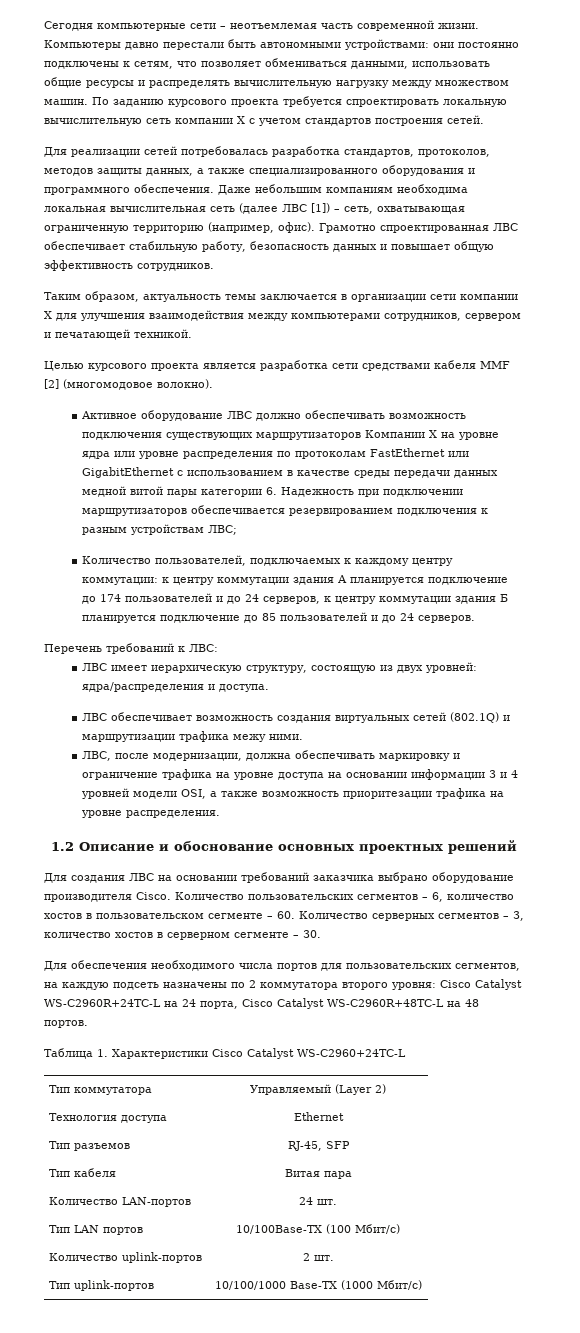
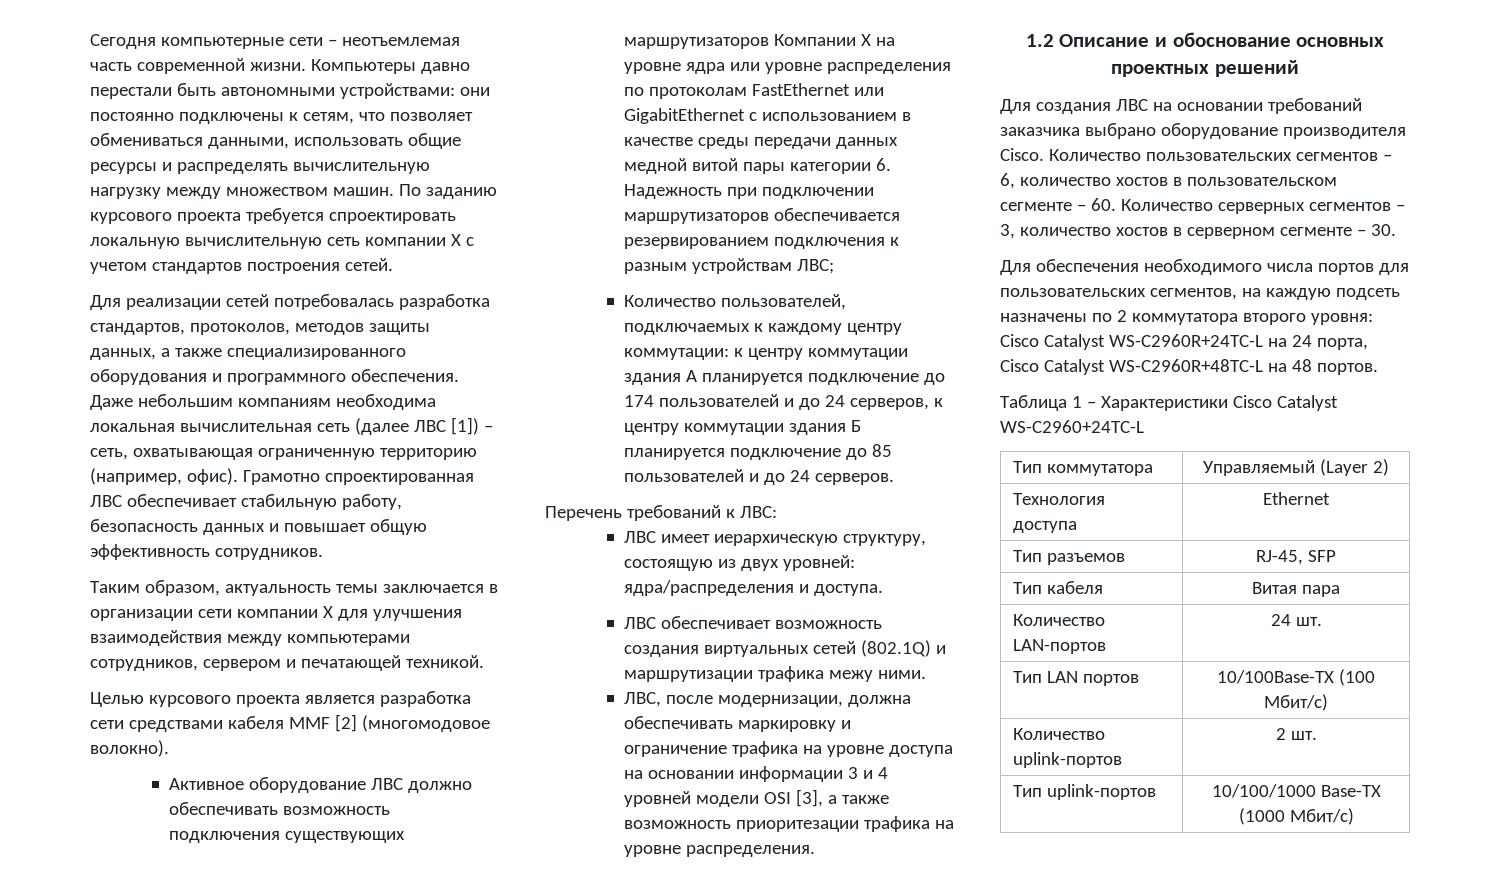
- ЛВС, после модернизации, должна обеспечивать маркировку и ограничение трафика на уровне доступа на основании информации 3 и 4 уровней модели OSI, а также возможность приоритезации трафика на уровне распределения.
+ ЛВС, после модернизации, должна обеспечивать маркировку и ограничение трафика на уровне доступа на основании информации 3 и 4 уровней модели OSI [3], а также возможность приоритезации трафика на уровне распределения.
- Таблица 1. Характеристики Cisco Catalyst WS-C2960+24TC-L
+ Таблица 1 – Характеристики Cisco Catalyst WS-C2960+24TC-L

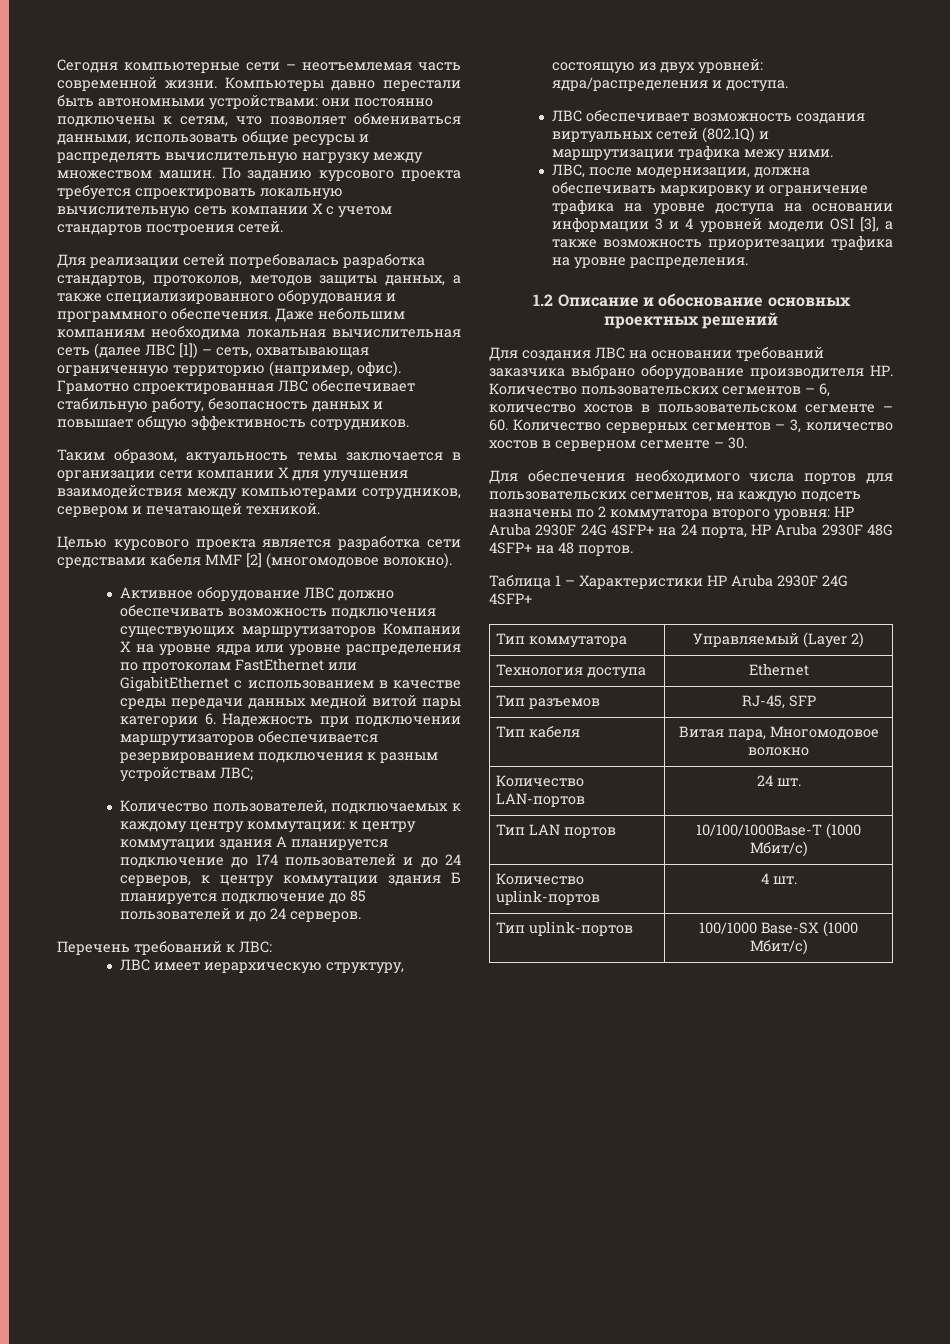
- Для создания ЛВС на основании требований заказчика выбрано оборудование производителя Cisco. Количество пользовательских сегментов – 6, количество хостов в пользовательском сегменте – 60. Количество серверных сегментов – 3, количество хостов в серверном сегменте – 30.
+ Для создания ЛВС на основании требований заказчика выбрано оборудование производителя HP. Количество пользовательских сегментов – 6, количество хостов в пользовательском сегменте – 60. Количество серверных сегментов – 3, количество хостов в серверном сегменте – 30.
- Для обеспечения необходимого числа портов для пользовательских сегментов, на каждую подсеть назначены по 2 коммутатора второго уровня: Cisco Catalyst WS-C2960R+24TC-L на 24 порта, Cisco Catalyst WS-C2960R+48TC-L на 48 портов.
+ Для обеспечения необходимого числа портов для пользовательских сегментов, на каждую подсеть назначены по 2 коммутатора второго уровня: HP Aruba 2930F 24G 4SFP+ на 24 порта, HP Aruba 2930F 48G 4SFP+ на 48 портов.
- Таблица 1 – Характеристики Cisco Catalyst WS-C2960+24TC-L
+ Таблица 1 – Характеристики HP Aruba 2930F 24G 4SFP+
- Тип кабеля | Витая пара
+ Тип кабеля | Витая пара, Многомодовое волокно
- Тип LAN портов | 10/100Base-TX (100 Мбит/с)
+ Тип LAN портов | 10/100/1000Base-T (1000 Мбит/с)
- Количество uplink-портов | 2 шт.
+ Количество uplink-портов | 4 шт.
- Тип uplink-портов | 10/100/1000 Base-TX (1000 Мбит/с)
+ Тип uplink-портов | 100/1000 Base-SX (1000 Мбит/с)

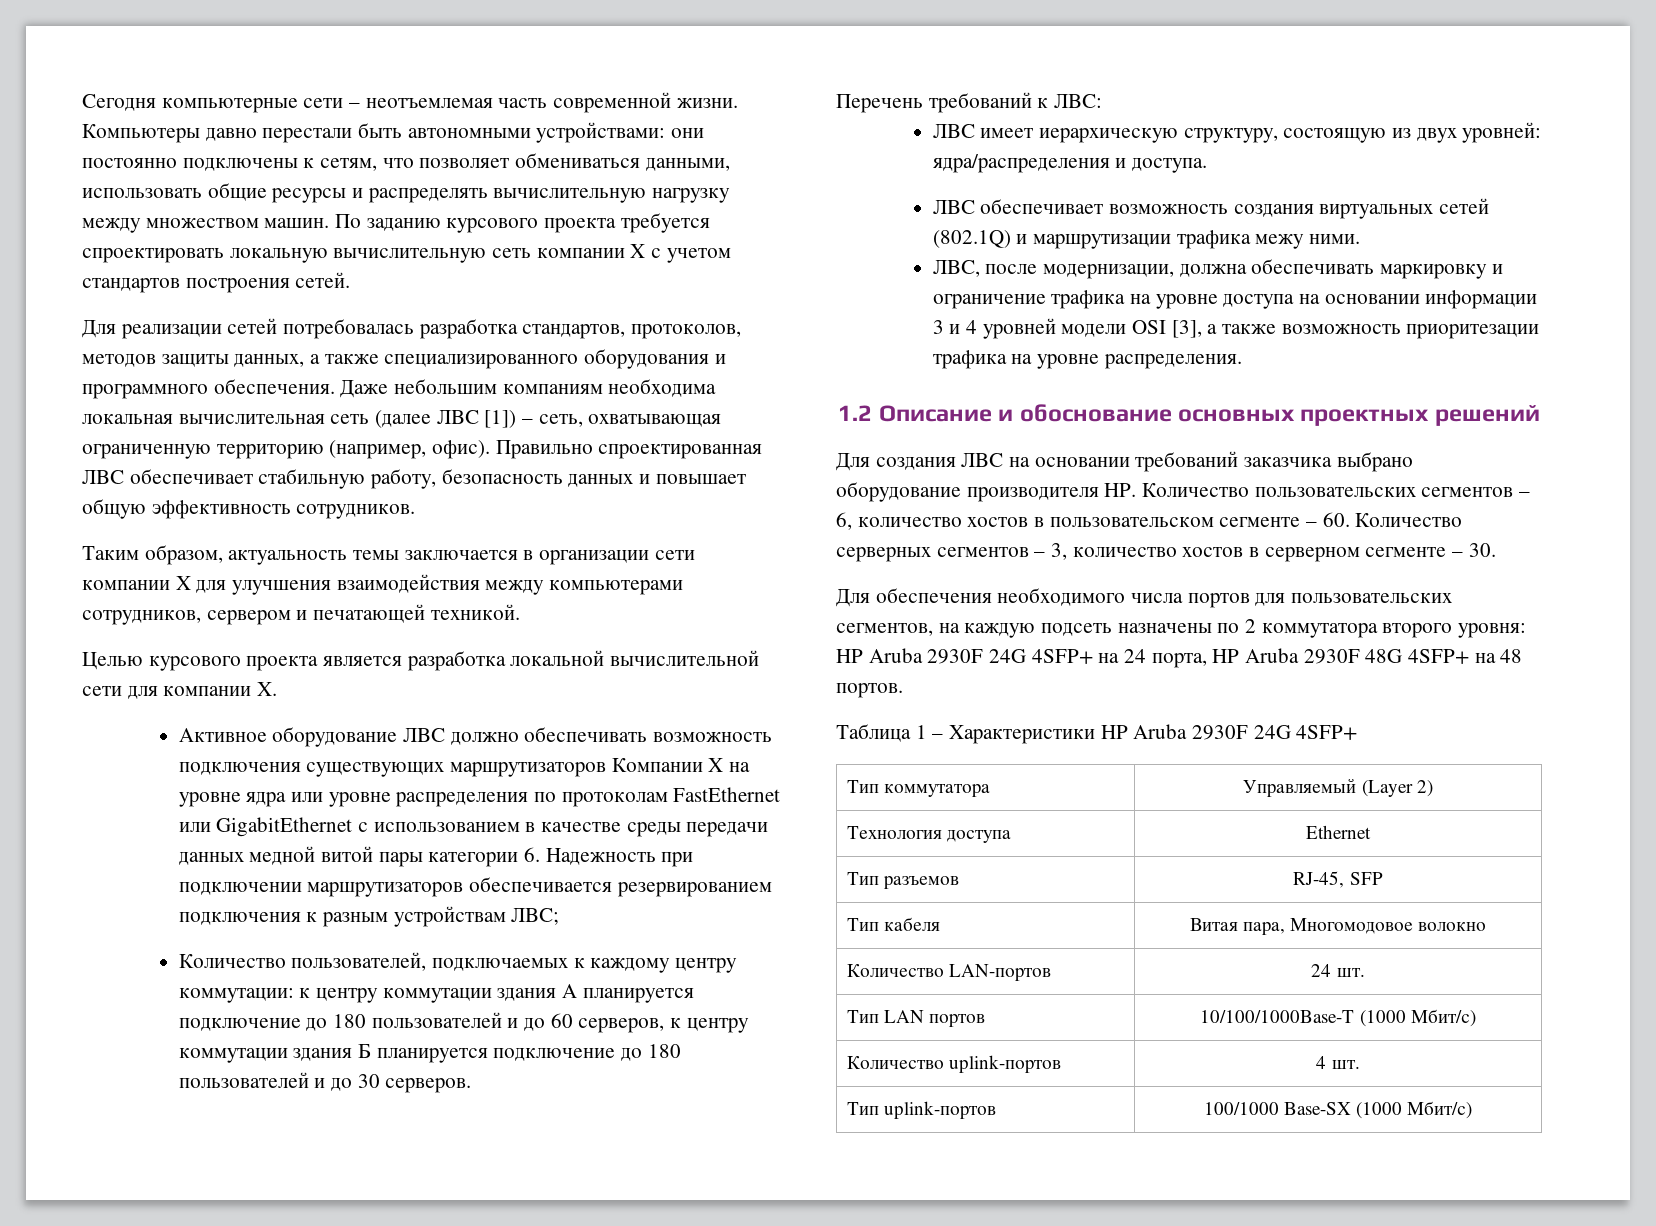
- Грамотно спроектированная ЛВС обеспечивает стабильную работу, безопасность данных и повышает общую эффективность сотрудников.
+ Правильно спроектированная ЛВС обеспечивает стабильную работу, безопасность данных и повышает общую эффективность сотрудников.
- Целью курсового проекта является разработка сети средствами кабеля MMF [2] (многомодовое волокно).
+ Целью курсового проекта является разработка локальной вычислительной сети для компании Х.
- Количество пользователей, подключаемых к каждому центру коммутации: к центру коммутации здания А планируется подключение до 174 пользователей и до 24 серверов, к центру коммутации здания Б планируется подключение до 85 пользователей и до 24 серверов.
+ Количество пользователей, подключаемых к каждому центру коммутации: к центру коммутации здания А планируется подключение до 180 пользователей и до 60 серверов, к центру коммутации здания Б планируется подключение до 180 пользователей и до 30 серверов.

